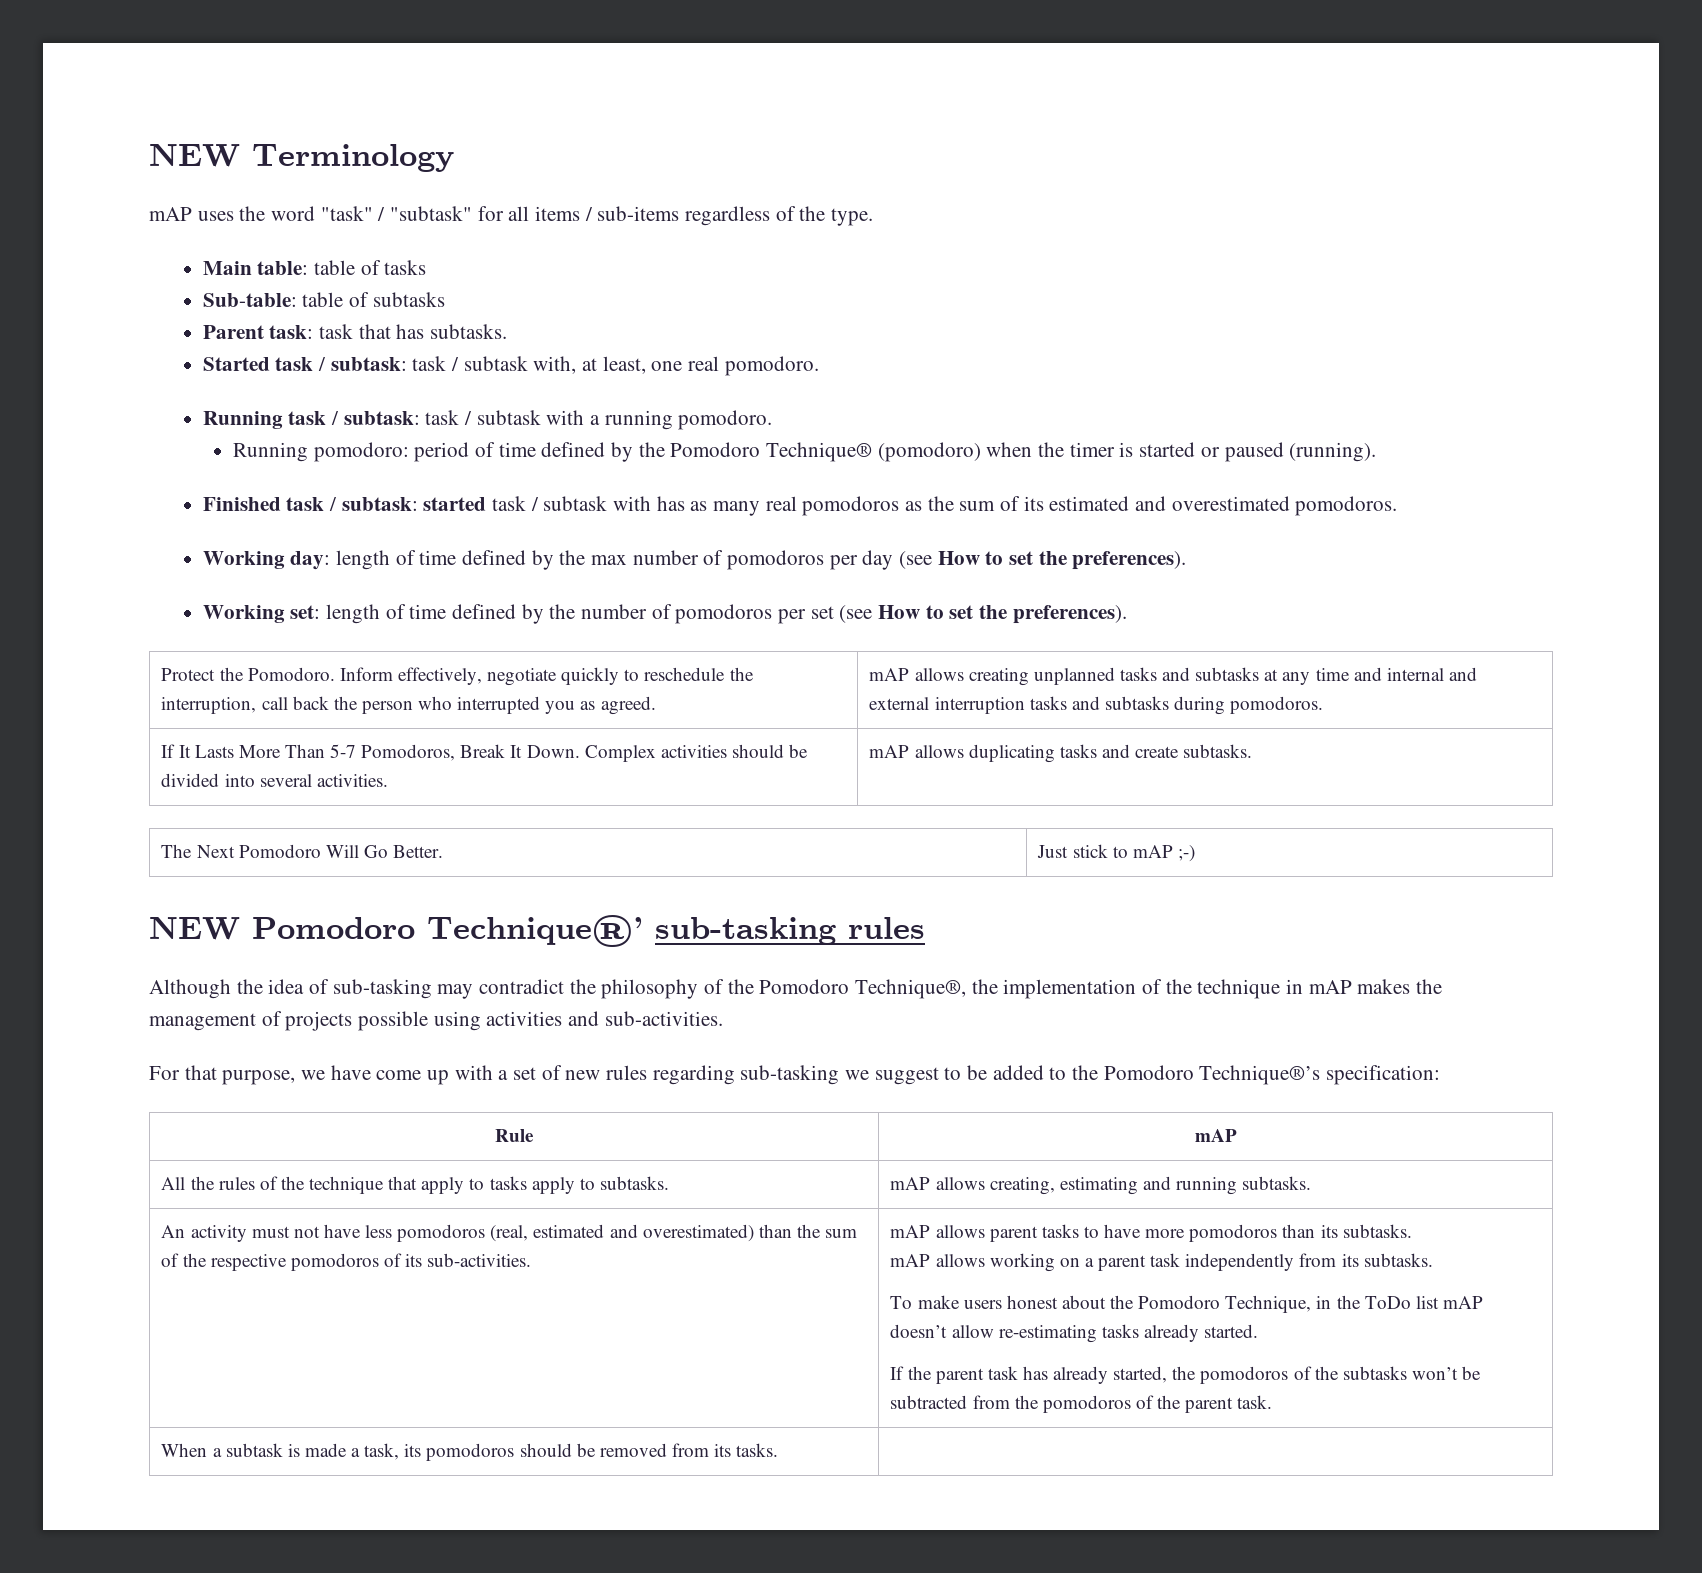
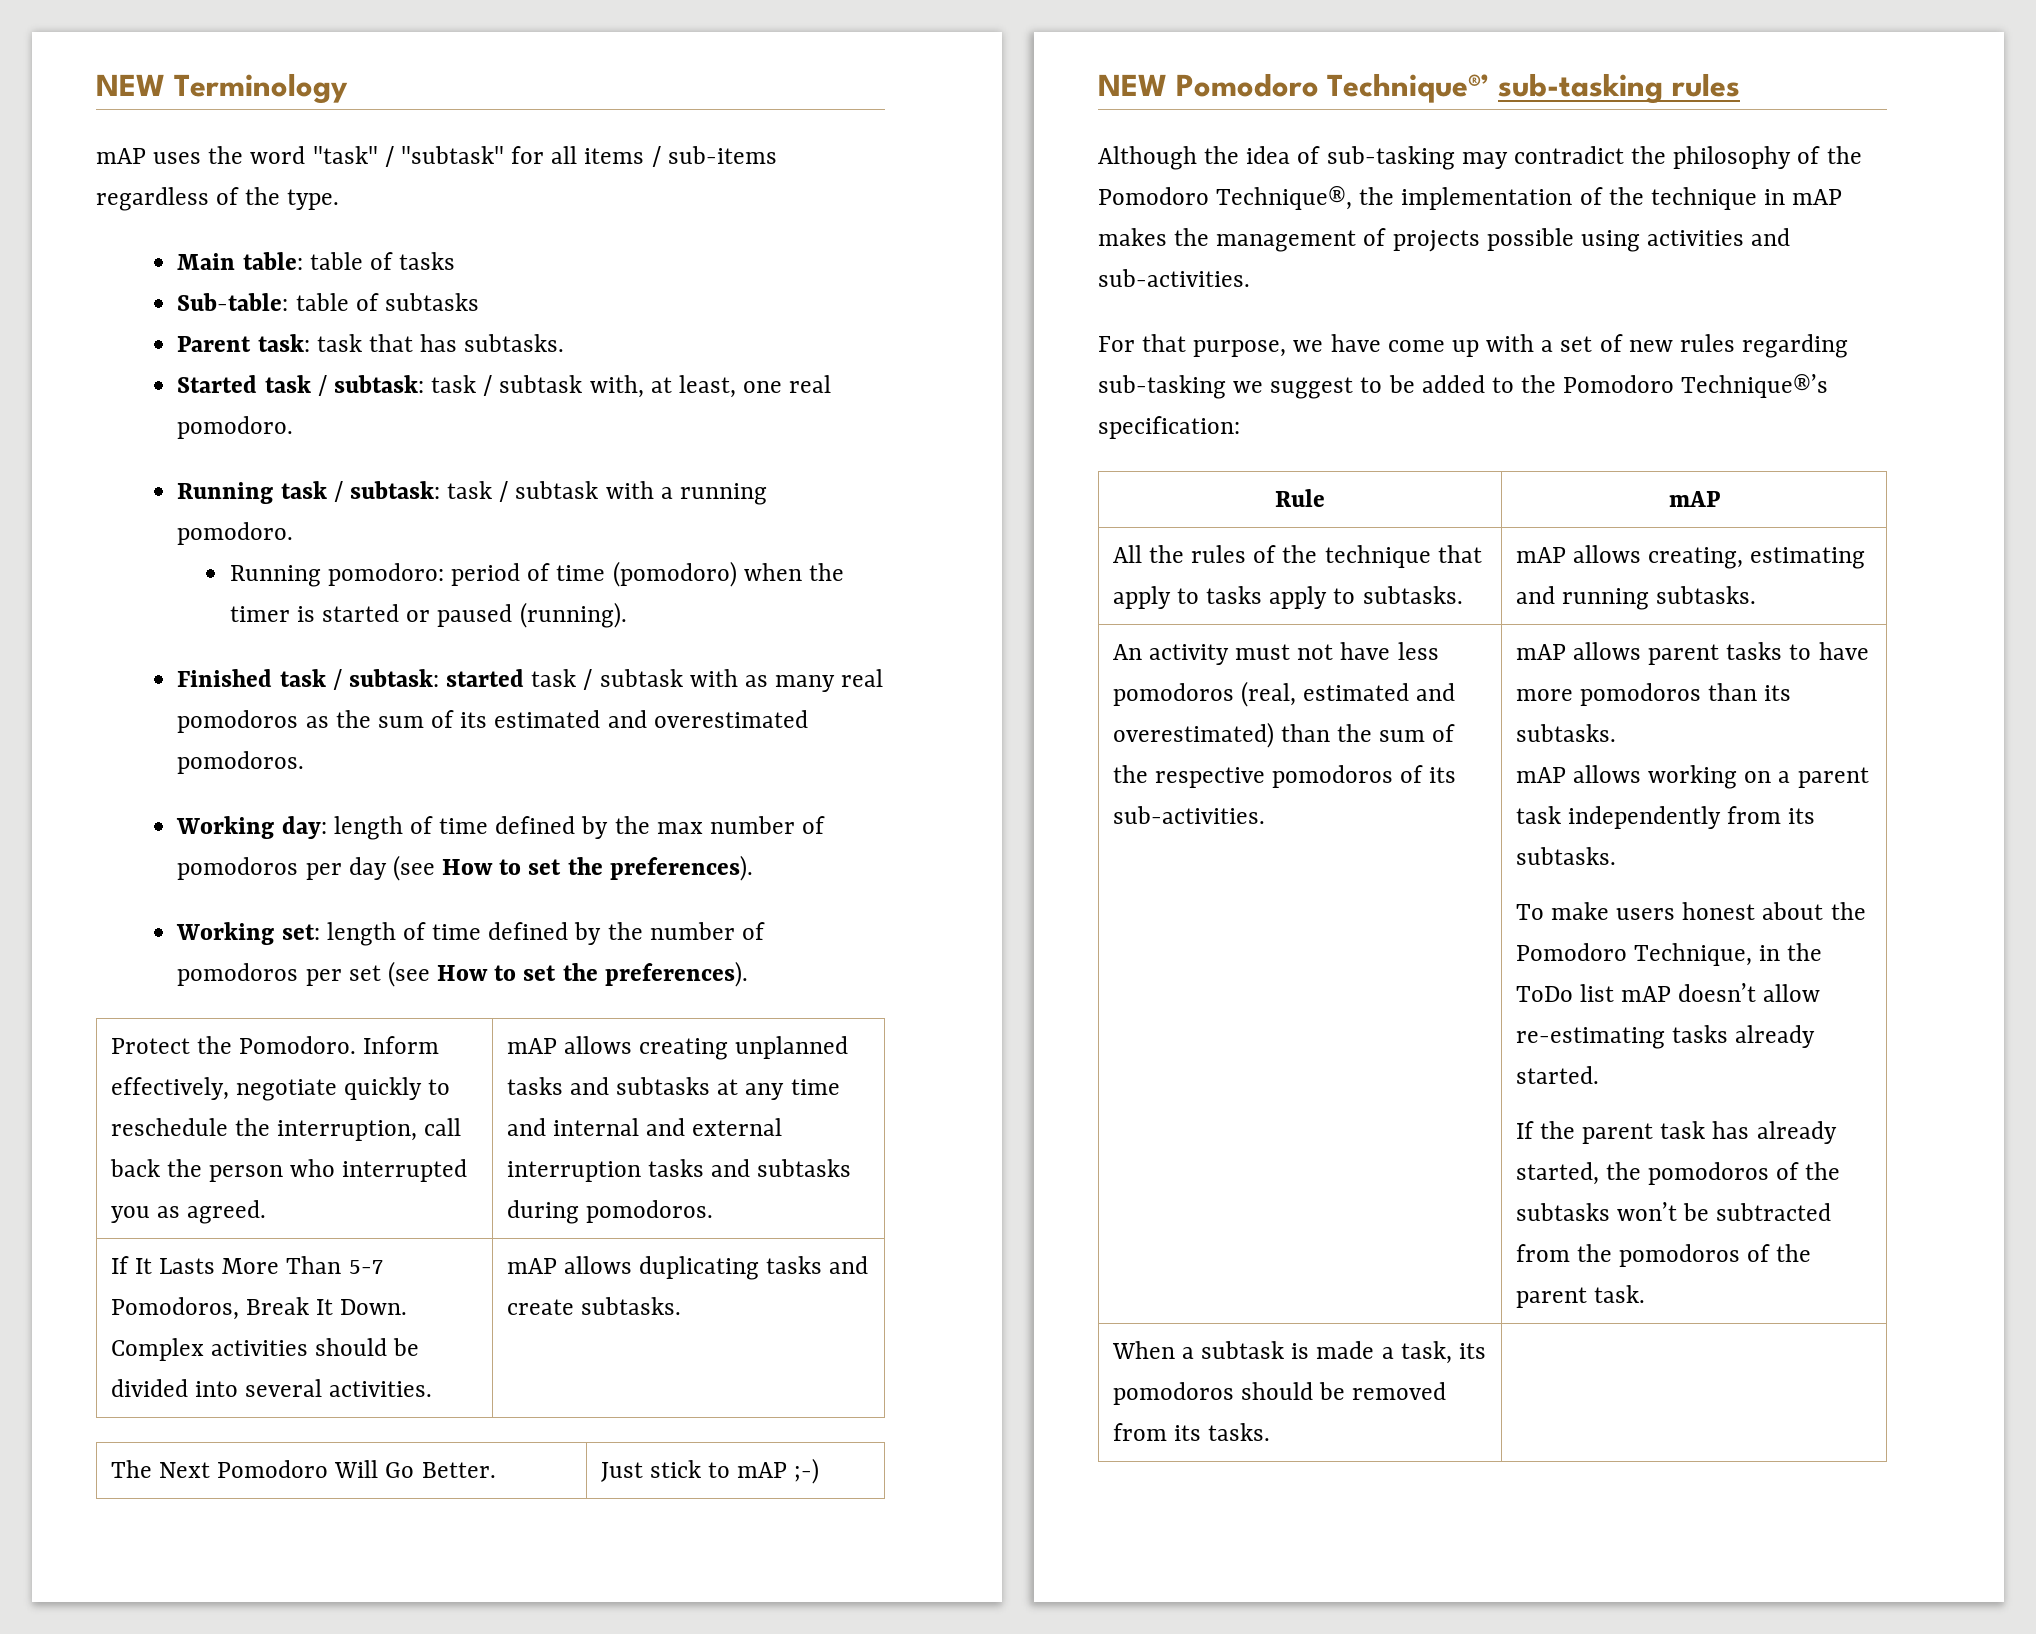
- Running pomodoro: period of time defined by the Pomodoro Technique® (pomodoro) when the timer is started or paused (running).
+ Running pomodoro: period of time (pomodoro) when the timer is started or paused (running).
- Finished task / subtask: started task / subtask with has as many real pomodoros as the sum of its estimated and overestimated pomodoros.
+ Finished task / subtask: started task / subtask with as many real pomodoros as the sum of its estimated and overestimated pomodoros.

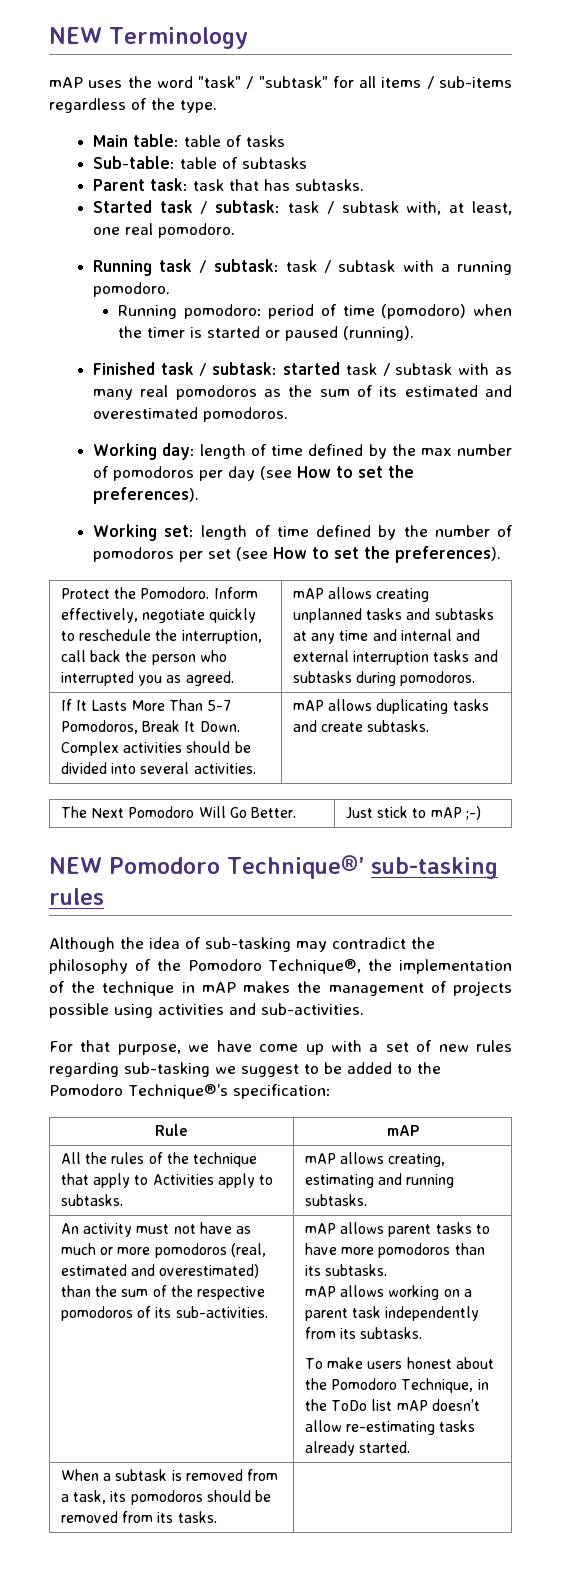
- All the rules of the technique that apply to tasks apply to subtasks. | mAP allows creating, estimating and running subtasks.
+ All the rules of the technique that apply to Activities apply to subtasks. | mAP allows creating, estimating and running subtasks.
- An activity must not have less pomodoros (real, estimated and overestimated) than the sum of the respective pomodoros of its sub-activities.
+ An activity must not have as much or more pomodoros (real, estimated and overestimated) than the sum of the respective pomodoros of its sub-activities.
- If the parent task has already started, the pomodoros of the subtasks won’t be subtracted from the pomodoros of the parent task.
- When a subtask is made a task, its pomodoros should be removed from its tasks. |
+ When a subtask is removed from a task, its pomodoros should be removed from its tasks. |

